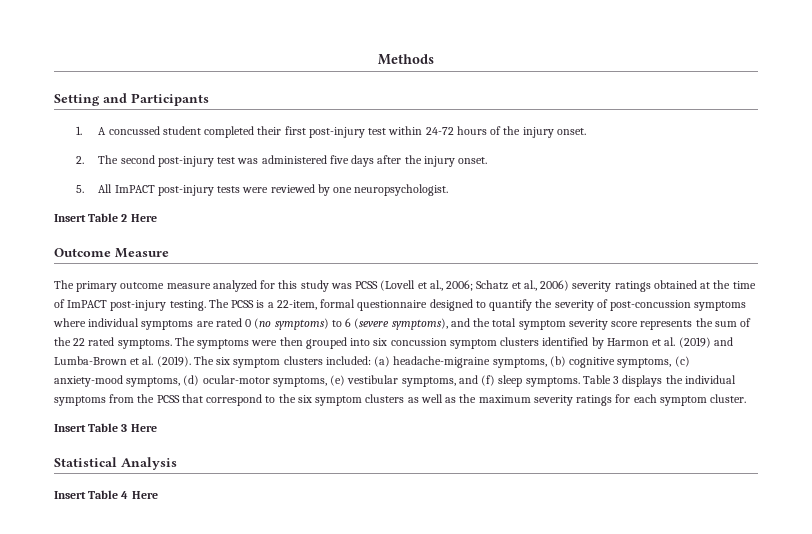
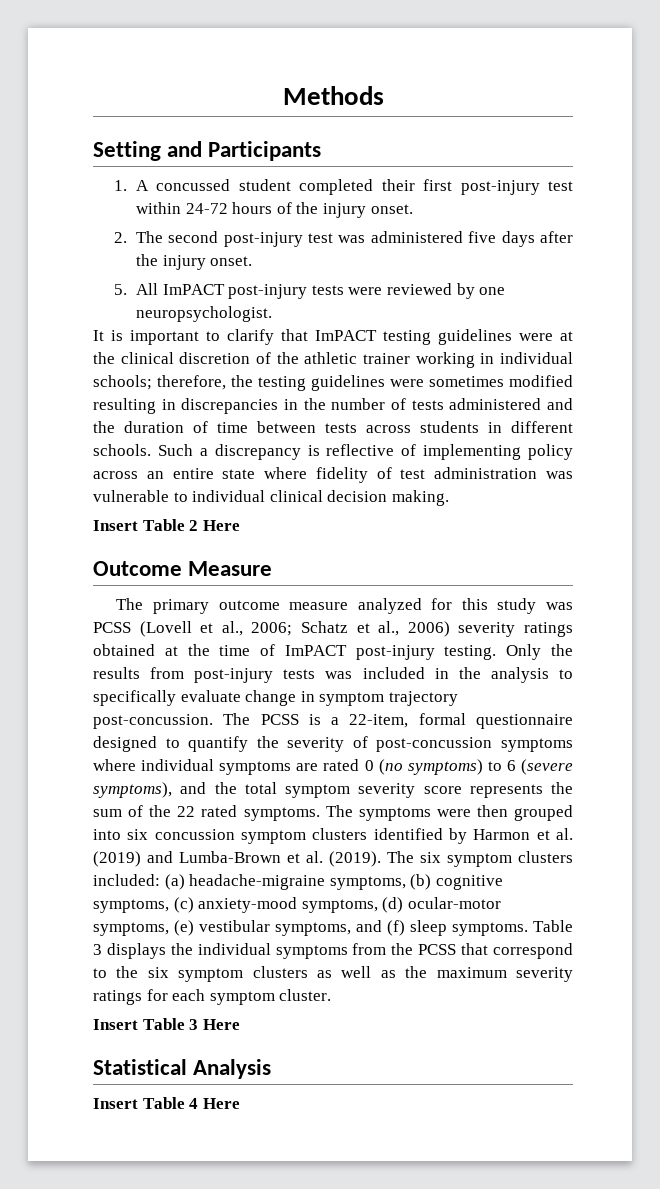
+ It is important to clarify that ImPACT testing guidelines were at the clinical discretion of the athletic trainer working in individual schools; therefore, the testing guidelines were sometimes modified resulting in discrepancies in the number of tests administered and the duration of time between tests across students in different schools. Such a discrepancy is reflective of implementing policy across an entire state where fidelity of test administration was vulnerable to individual clinical decision making.
+ Only the results from post-injury tests was included in the analysis to specifically evaluate change in symptom trajectory post-concussion.

